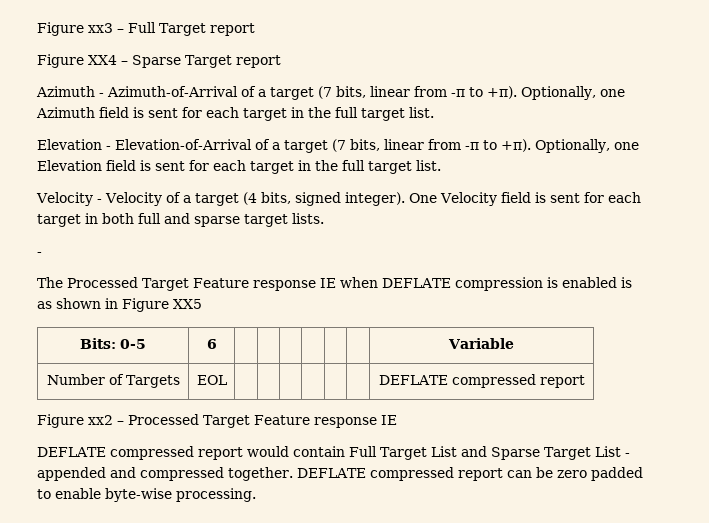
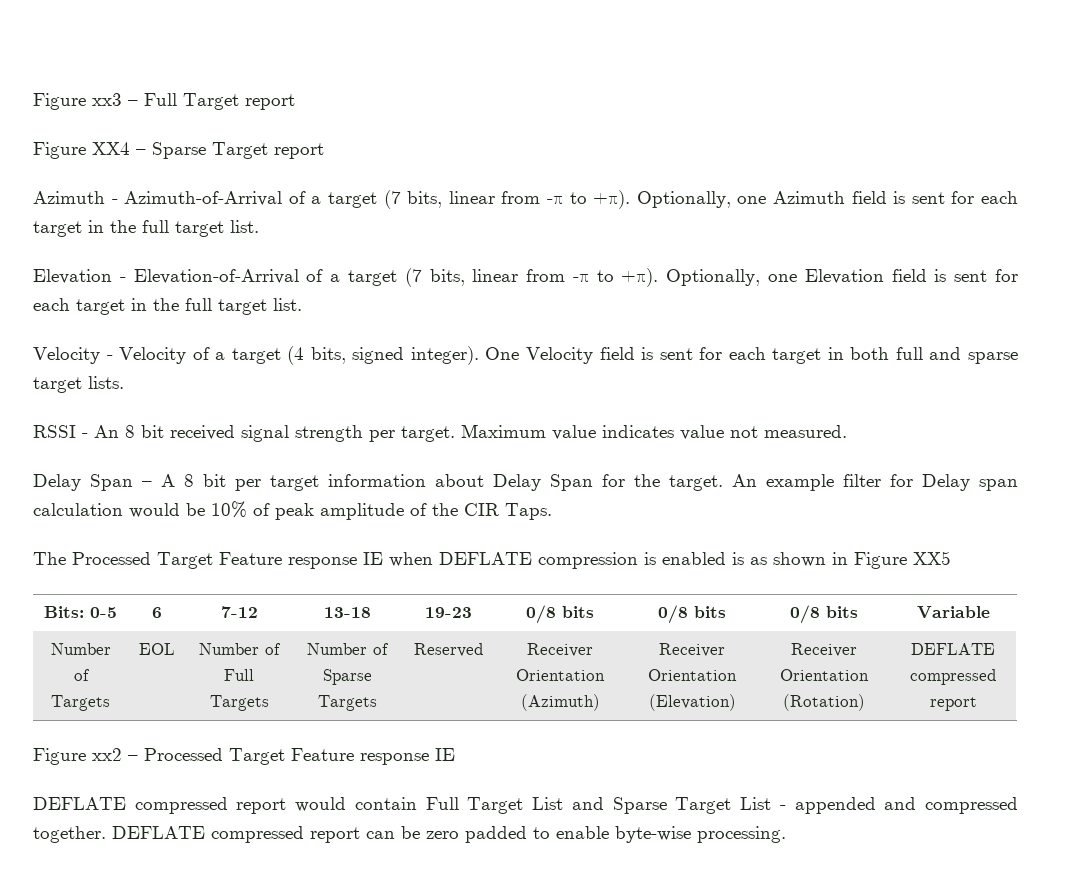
  One Velocity field is sent for each target in both full and sparse target lists.
- -
+ RSSI - An 8 bit received signal strength per target. Maximum value indicates value not measured.
+ Delay Span – A 8 bit per target information about Delay Span for the target. An example filter for Delay span calculation would be 10% of peak amplitude of the CIR Taps.
- Bits: 0-5 | 6 | | | | | | | Variable
+ Bits: 0-5 | 6 | 7-12 | 13-18 | 19-23 | 0/8 bits | 0/8 bits | 0/8 bits | Variable
- Number of Targets | EOL | | | | | | | DEFLATE compressed report
+ Number of Targets | EOL | Number of Full Targets | Number of Sparse Targets | Reserved | Receiver Orientation (Azimuth) | Receiver Orientation (Elevation) | Receiver Orientation (Rotation) | DEFLATE compressed report

